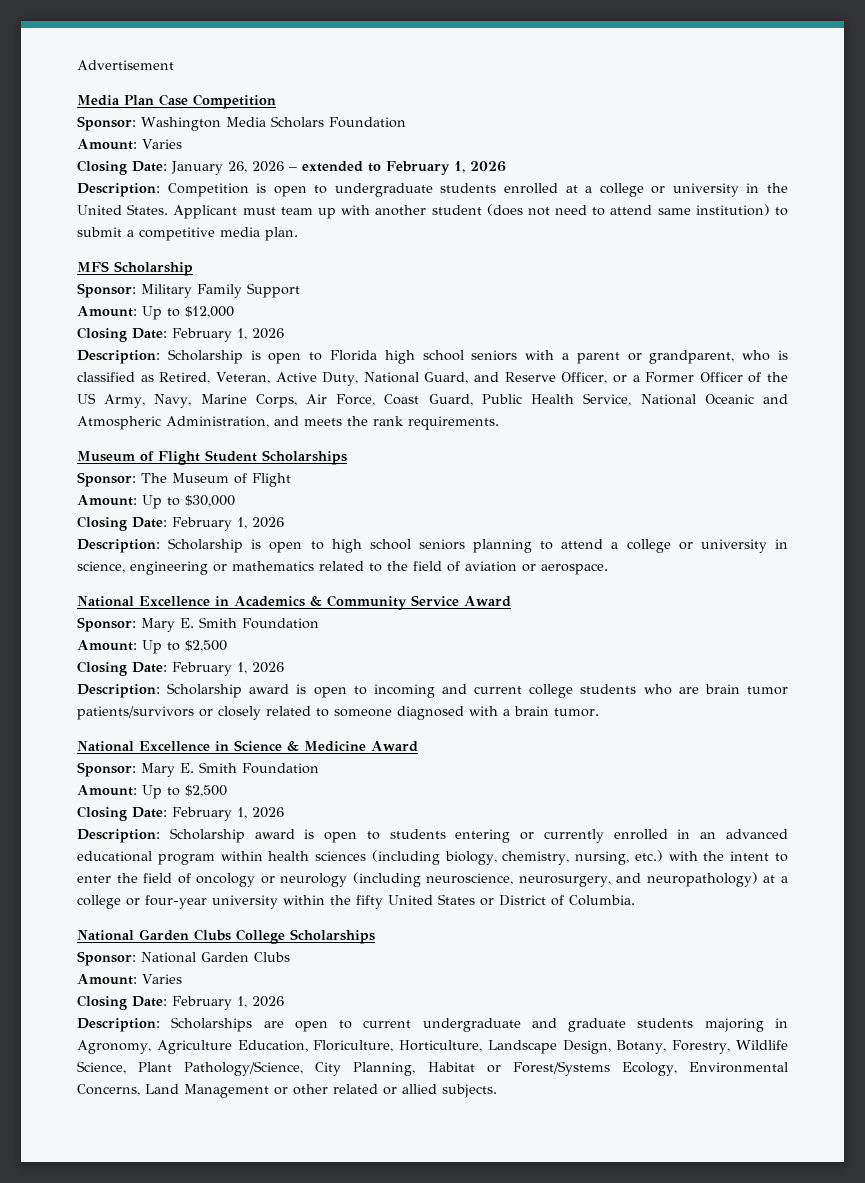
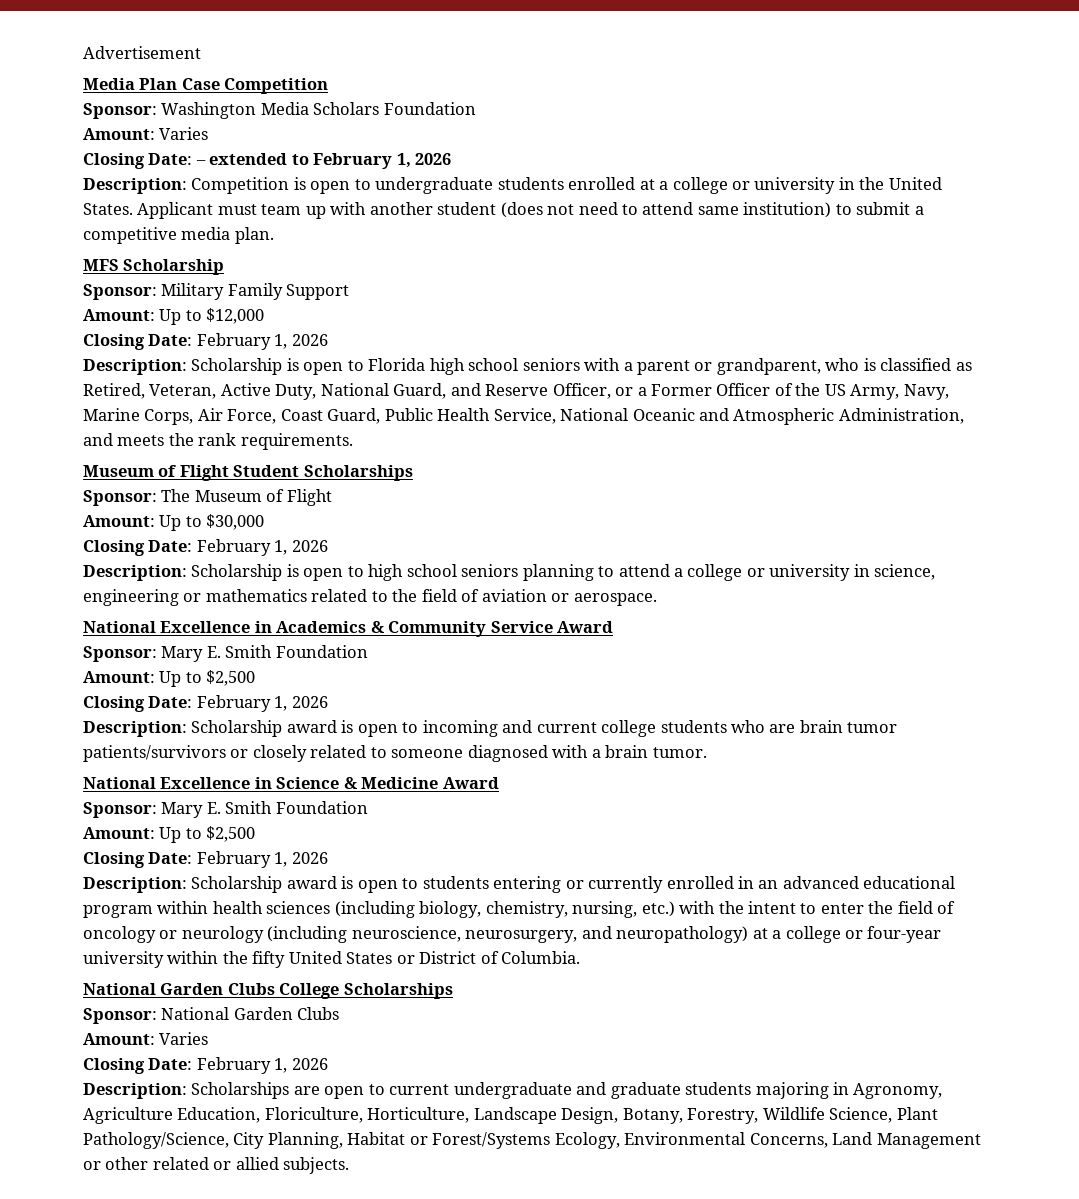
- Closing Date: January 26, 2026 – extended to February 1, 2026
+ Closing Date: – extended to February 1, 2026

